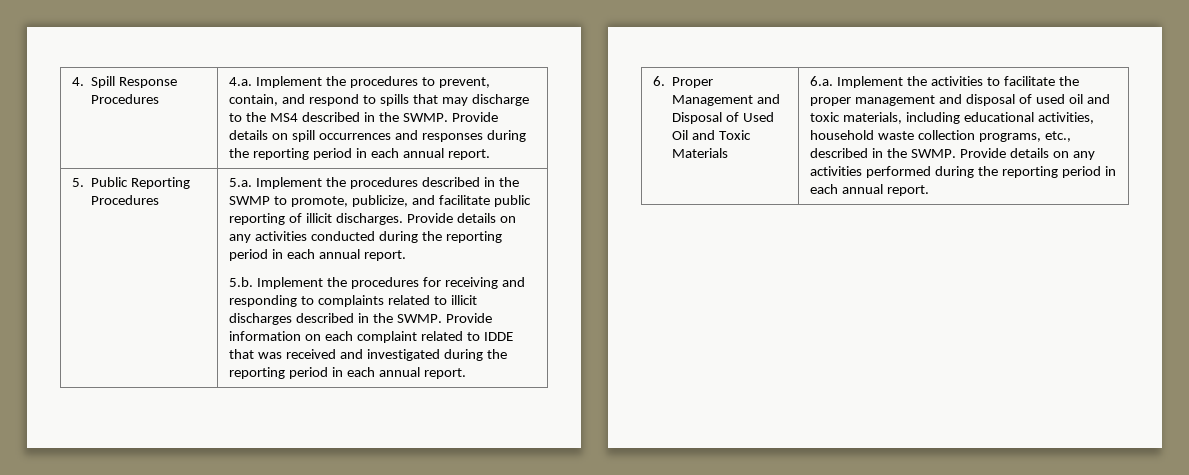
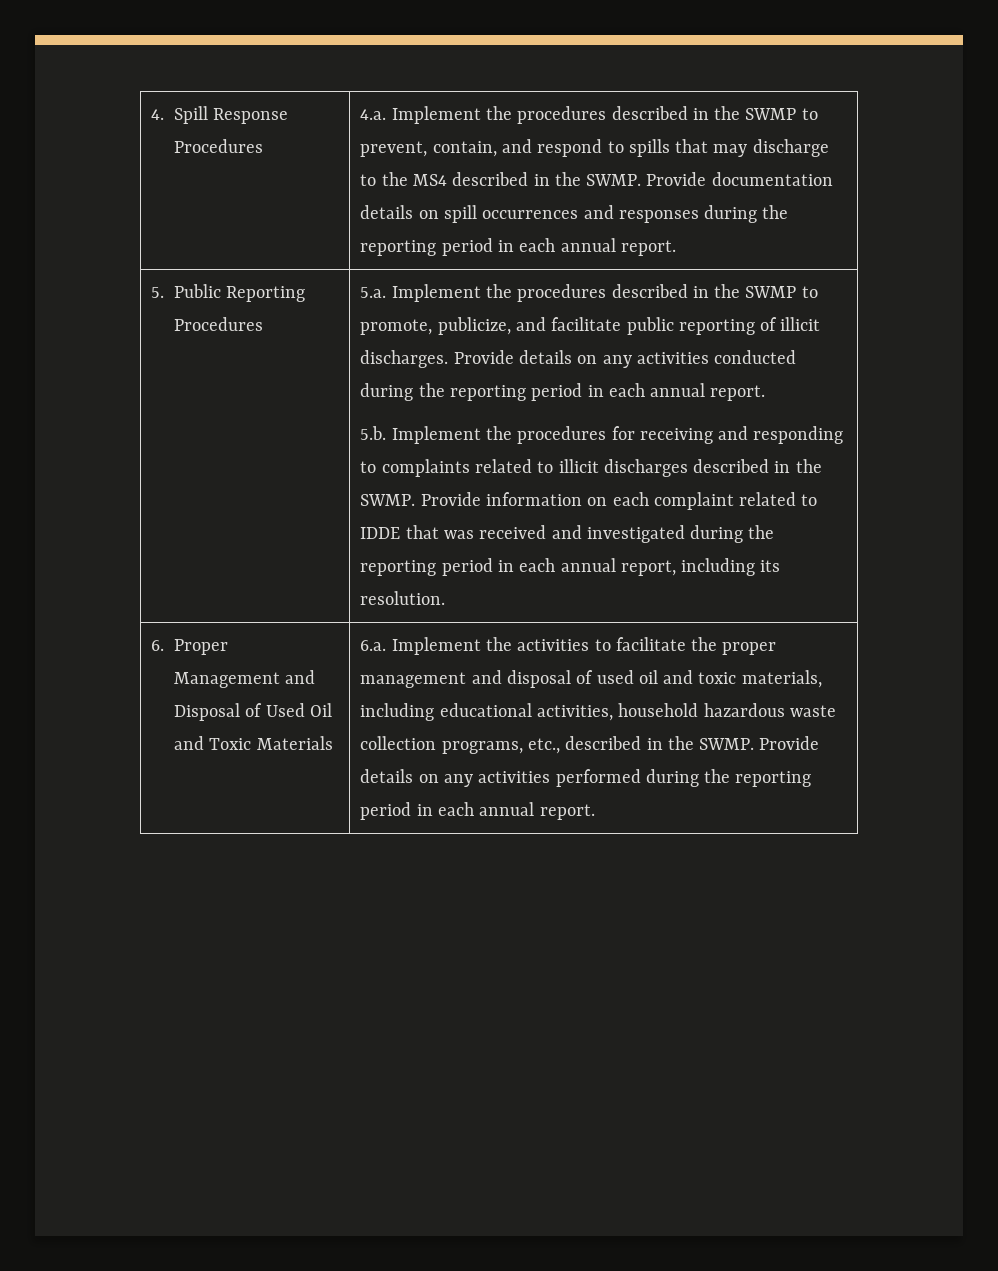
- 4.a. Implement the procedures to prevent, contain, and respond to spills that may discharge to the MS4 described in the SWMP.
+ 4.a. Implement the procedures described in the SWMP to prevent, contain, and respond to spills that may discharge to the MS4 described in the SWMP.
- Provide details on spill occurrences and responses during the reporting period in each annual report.
+ Provide documentation details on spill occurrences and responses during the reporting period in each annual report.
- Provide information on each complaint related to IDDE that was received and investigated during the reporting period in each annual report.
+ Provide information on each complaint related to IDDE that was received and investigated during the reporting period in each annual report, including its resolution.
- 6.a. Implement the activities to facilitate the proper management and disposal of used oil and toxic materials, including educational activities, household waste collection programs, etc., described in the SWMP.
+ 6.a. Implement the activities to facilitate the proper management and disposal of used oil and toxic materials, including educational activities, household hazardous waste collection programs, etc., described in the SWMP.

